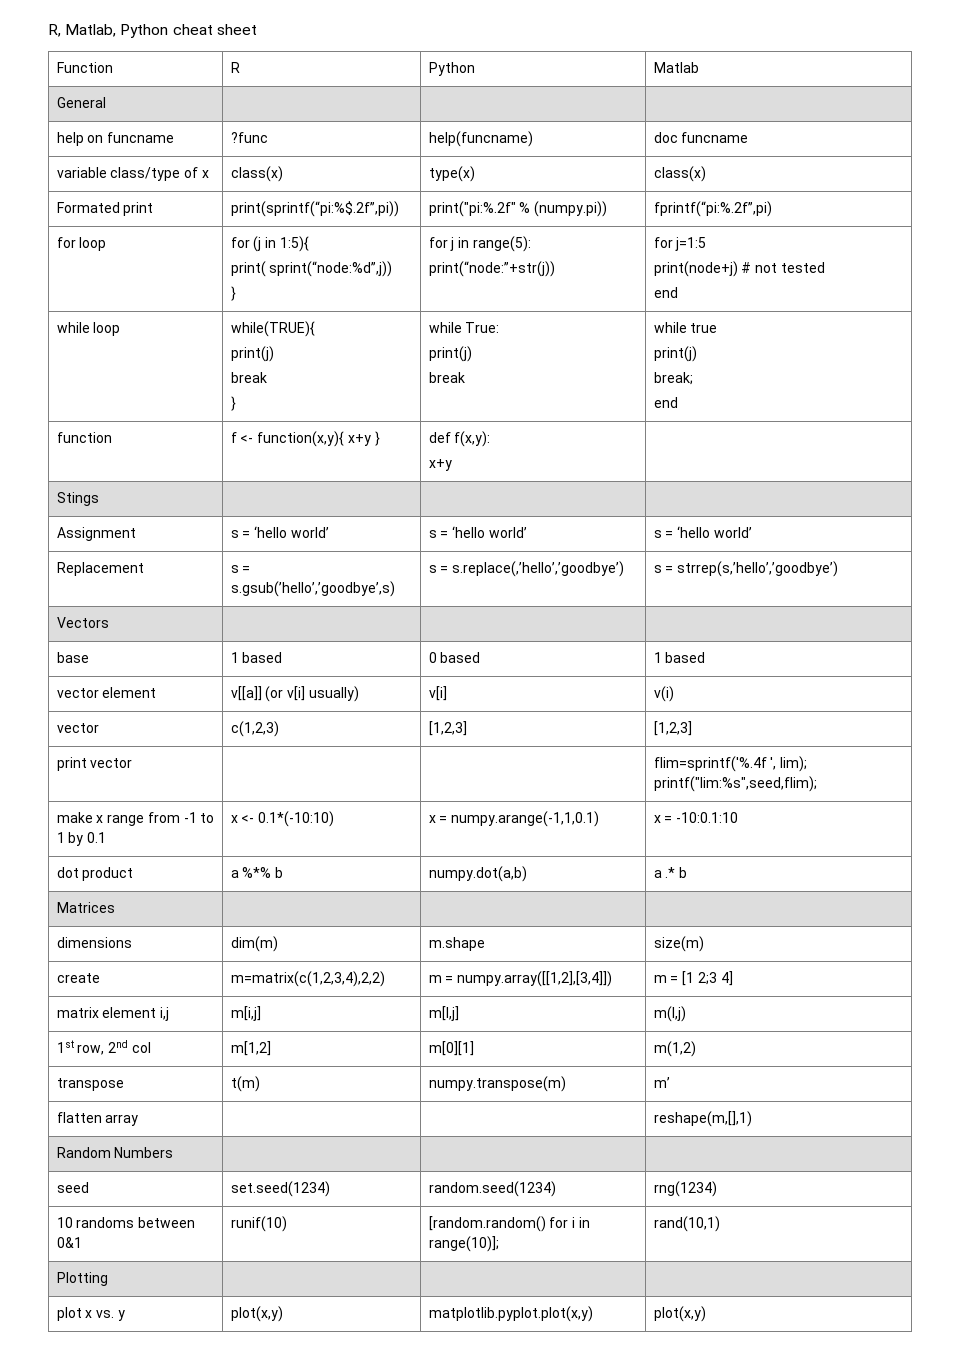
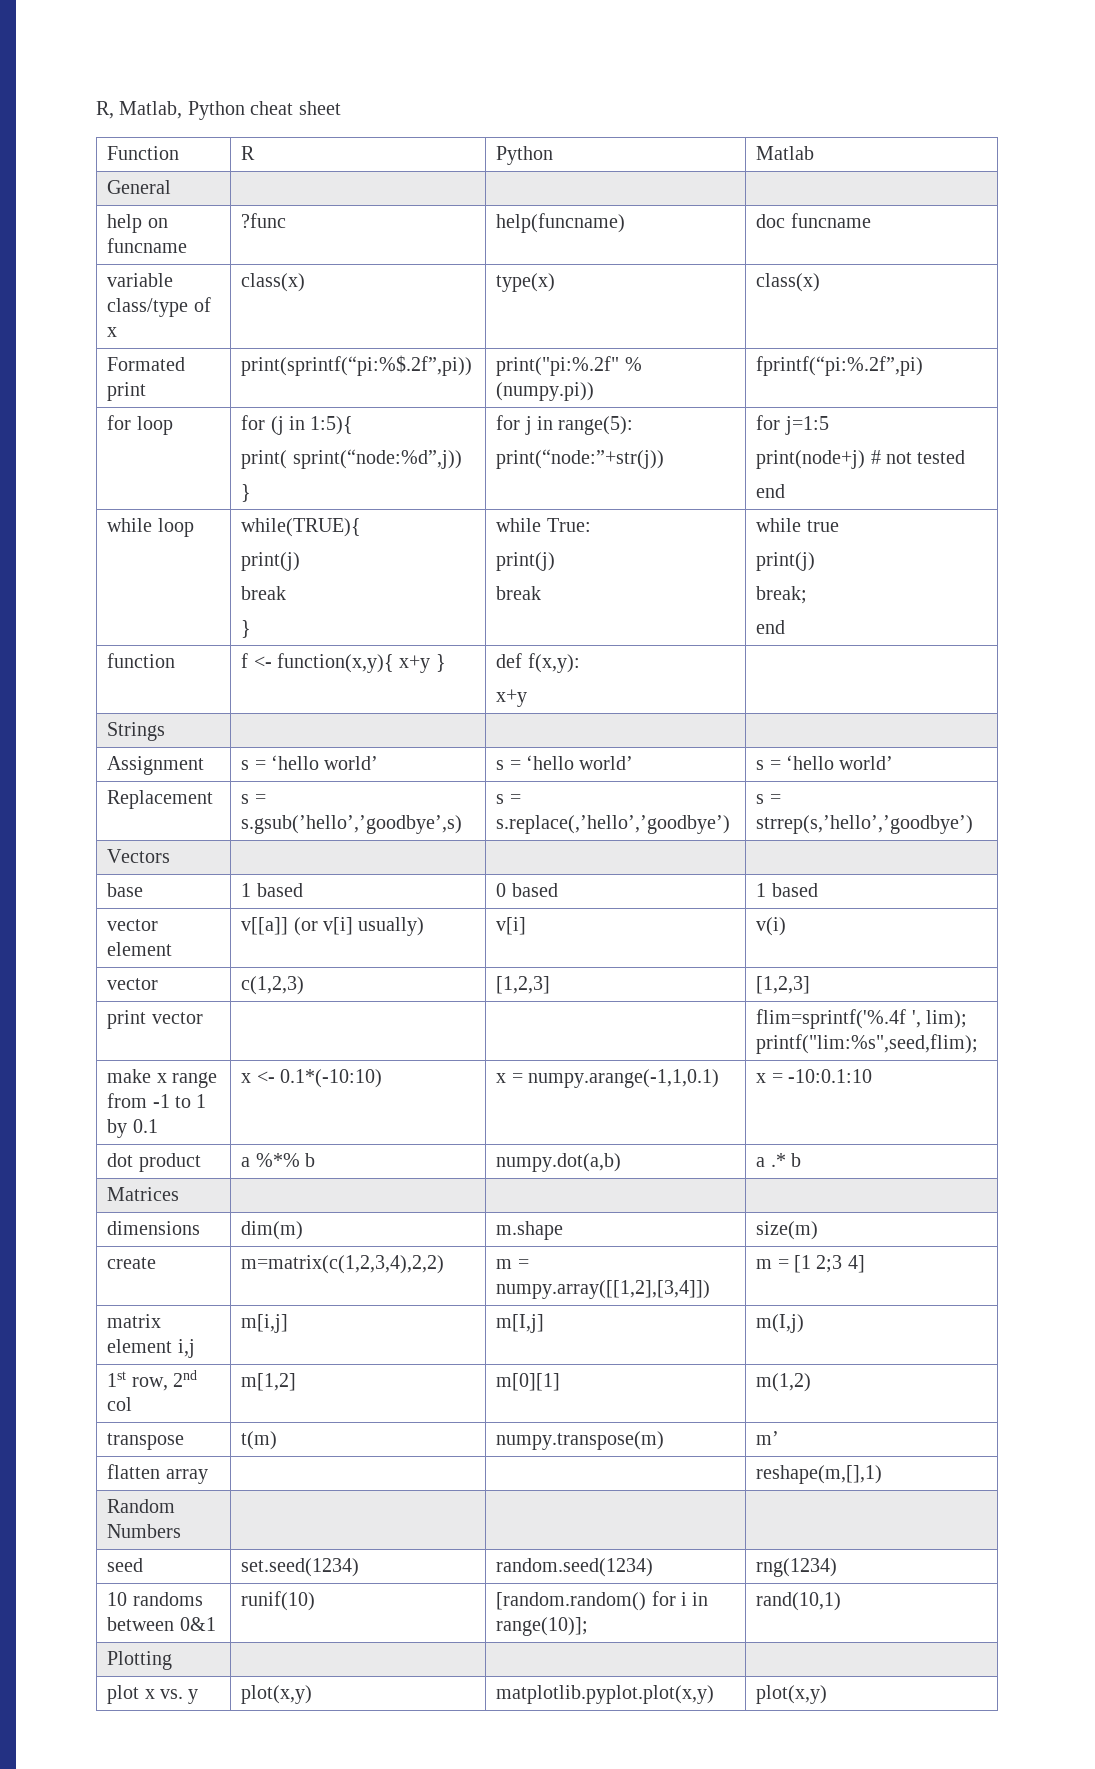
- Stings | | |
+ Strings | | |

